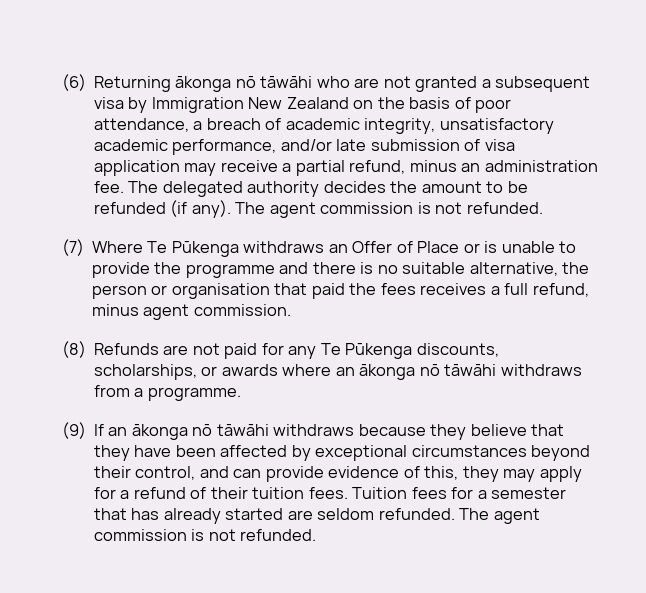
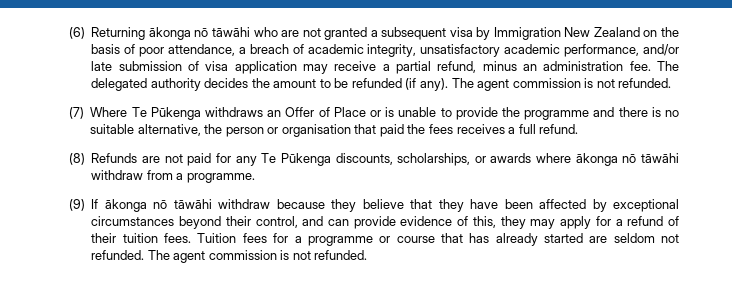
- (7) Where Te Pūkenga withdraws an Offer of Place or is unable to provide the programme and there is no suitable alternative, the person or organisation that paid the fees receives a full refund, minus agent commission.
+ (7) Where Te Pūkenga withdraws an Offer of Place or is unable to provide the programme and there is no suitable alternative, the person or organisation that paid the fees receives a full refund.
- (8) Refunds are not paid for any Te Pūkenga discounts, scholarships, or awards where an ākonga nō tāwāhi withdraws from a programme.
+ (8) Refunds are not paid for any Te Pūkenga discounts, scholarships, or awards where ākonga nō tāwāhi withdraw from a programme.
- (9) If an ākonga nō tāwāhi withdraws because they believe that they have been affected by exceptional circumstances beyond their control, and can provide evidence of this, they may apply for a refund of their tuition fees.
+ (9) If ākonga nō tāwāhi withdraw because they believe that they have been affected by exceptional circumstances beyond their control, and can provide evidence of this, they may apply for a refund of their tuition fees.
- Tuition fees for a semester that has already started are seldom refunded.
+ Tuition fees for a programme or course that has already started are seldom not refunded.

